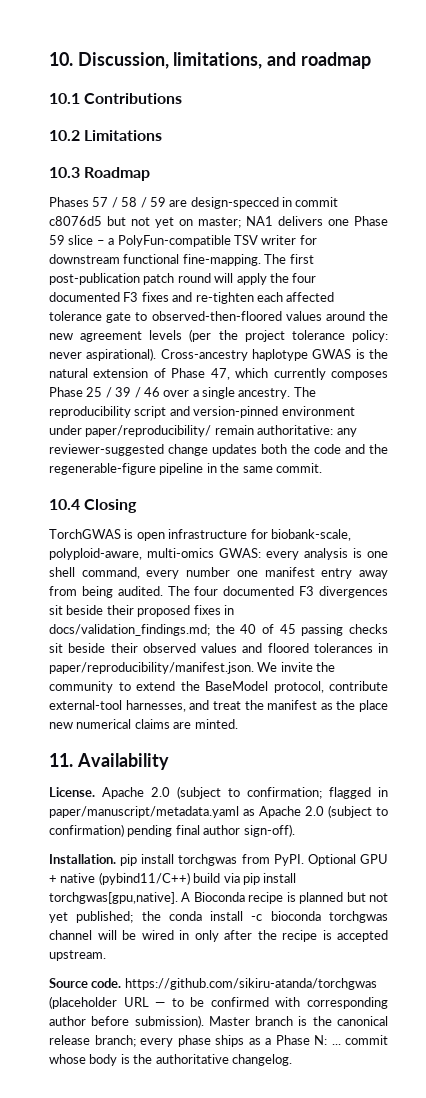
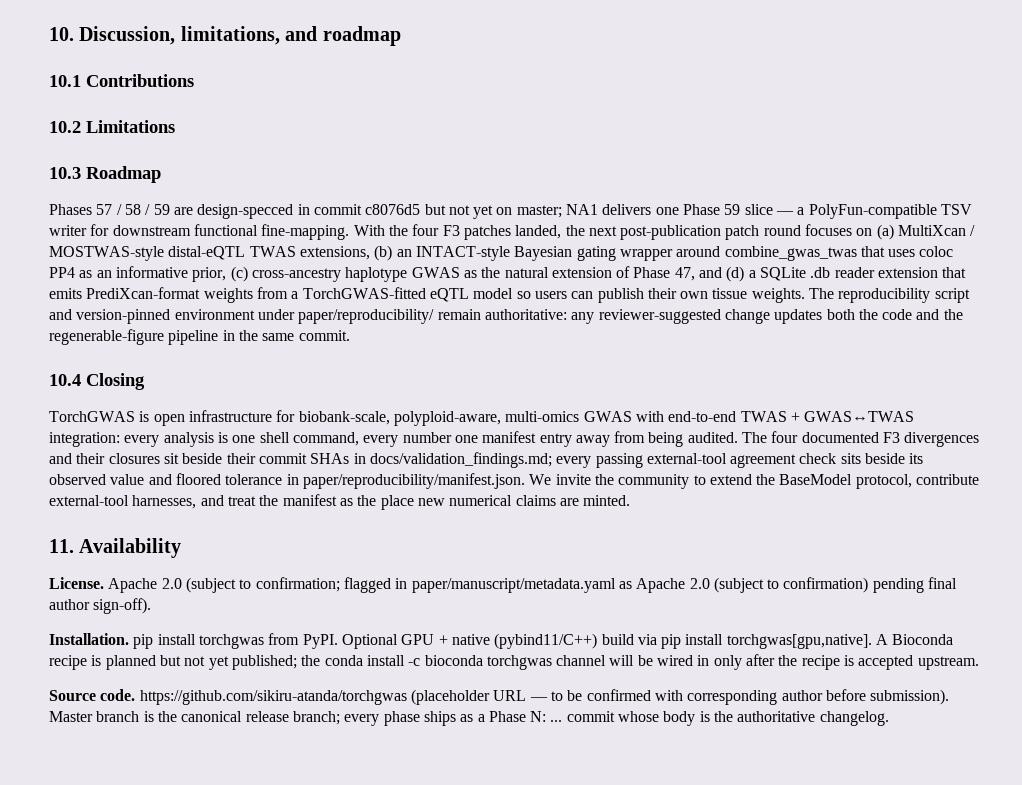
- Phases 57 / 58 / 59 are design-specced in commit c8076d5 but not yet on master; NA1 delivers one Phase 59 slice – a PolyFun-compatible TSV writer for downstream functional fine-mapping.
+ Phases 57 / 58 / 59 are design-specced in commit c8076d5 but not yet on master; NA1 delivers one Phase 59 slice — a PolyFun-compatible TSV writer for downstream functional fine-mapping.
- The first post-publication patch round will apply the four documented F3 fixes and re-tighten each affected tolerance gate to observed-then-floored values around the new agreement levels (per the project tolerance policy: never aspirational). Cross-ancestry haplotype GWAS is the natural extension of Phase 47, which currently composes Phase 25 / 39 / 46 over a single ancestry.
+ With the four F3 patches landed, the next post-publication patch round focuses on (a) MultiXcan / MOSTWAS-style distal-eQTL TWAS extensions, (b) an INTACT-style Bayesian gating wrapper around combine_gwas_twas that uses coloc PP4 as an informative prior, (c) cross-ancestry haplotype GWAS as the natural extension of Phase 47, and (d) a SQLite .db reader extension that emits PrediXcan-format weights from a TorchGWAS-fitted eQTL model so users can publish their own tissue weights.
- TorchGWAS is open infrastructure for biobank-scale, polyploid-aware, multi-omics GWAS: every analysis is one shell command, every number one manifest entry away from being audited.
+ TorchGWAS is open infrastructure for biobank-scale, polyploid-aware, multi-omics GWAS with end-to-end TWAS + GWAS↔TWAS integration: every analysis is one shell command, every number one manifest entry away from being audited.
- The four documented F3 divergences sit beside their proposed fixes in docs/validation_findings.md; the 40 of 45 passing checks sit beside their observed values and floored tolerances in paper/reproducibility/manifest.json. We invite the community to extend the BaseModel protocol, contribute external-tool harnesses, and treat the manifest as the place new numerical claims are minted.
+ The four documented F3 divergences and their closures sit beside their commit SHAs in docs/validation_findings.md; every passing external-tool agreement check sits beside its observed value and floored tolerance in paper/reproducibility/manifest.json. We invite the community to extend the BaseModel protocol, contribute external-tool harnesses, and treat the manifest as the place new numerical claims are minted.

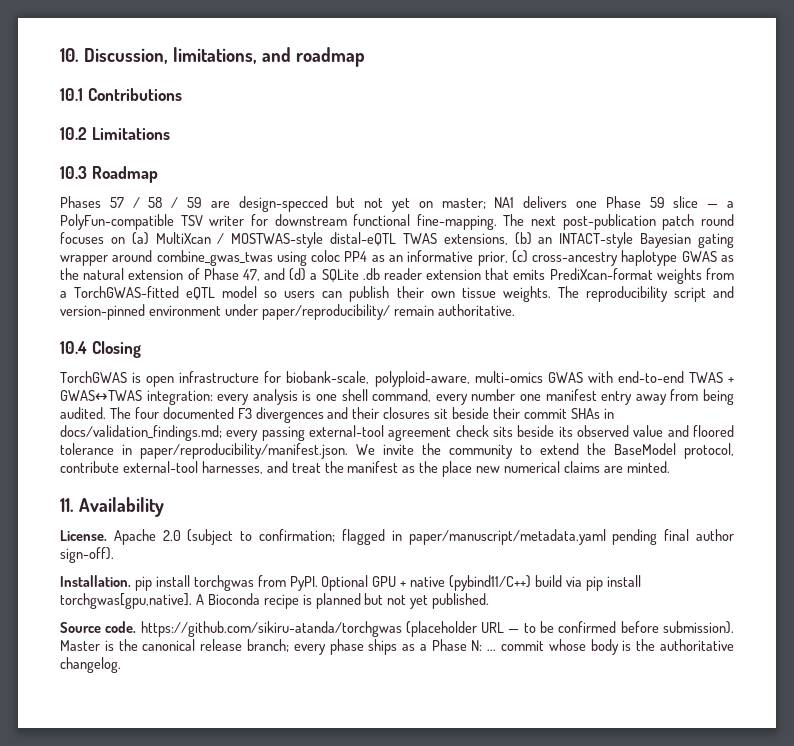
- Phases 57 / 58 / 59 are design-specced in commit c8076d5 but not yet on master; NA1 delivers one Phase 59 slice — a PolyFun-compatible TSV writer for downstream functional fine-mapping.
+ Phases 57 / 58 / 59 are design-specced but not yet on master; NA1 delivers one Phase 59 slice — a PolyFun-compatible TSV writer for downstream functional fine-mapping.
- With the four F3 patches landed, the next post-publication patch round focuses on (a) MultiXcan / MOSTWAS-style distal-eQTL TWAS extensions, (b) an INTACT-style Bayesian gating wrapper around combine_gwas_twas that uses coloc PP4 as an informative prior, (c) cross-ancestry haplotype GWAS as the natural extension of Phase 47, and (d) a SQLite .db reader extension that emits PrediXcan-format weights from a TorchGWAS-fitted eQTL model so users can publish their own tissue weights.
+ The next post-publication patch round focuses on (a) MultiXcan / MOSTWAS-style distal-eQTL TWAS extensions, (b) an INTACT-style Bayesian gating wrapper around combine_gwas_twas using coloc PP4 as an informative prior, (c) cross-ancestry haplotype GWAS as the natural extension of Phase 47, and (d) a SQLite .db reader extension that emits PrediXcan-format weights from a TorchGWAS-fitted eQTL model so users can publish their own tissue weights.
- The reproducibility script and version-pinned environment under paper/reproducibility/ remain authoritative: any reviewer-suggested change updates both the code and the regenerable-figure pipeline in the same commit.
+ The reproducibility script and version-pinned environment under paper/reproducibility/ remain authoritative.
- Apache 2.0 (subject to confirmation; flagged in paper/manuscript/metadata.yaml as Apache 2.0 (subject to confirmation) pending final author sign-off).
+ Apache 2.0 (subject to confirmation; flagged in paper/manuscript/metadata.yaml pending final author sign-off).
- A Bioconda recipe is planned but not yet published; the conda install -c bioconda torchgwas channel will be wired in only after the recipe is accepted upstream.
+ A Bioconda recipe is planned but not yet published.
- Source code. https://github.com/sikiru-atanda/torchgwas (placeholder URL — to be confirmed with corresponding author before submission).
+ Source code. https://github.com/sikiru-atanda/torchgwas (placeholder URL — to be confirmed before submission).
- Master branch is the canonical release branch; every phase ships as a Phase N: ... commit whose body is the authoritative changelog.
+ Master is the canonical release branch; every phase ships as a Phase N: ... commit whose body is the authoritative changelog.

